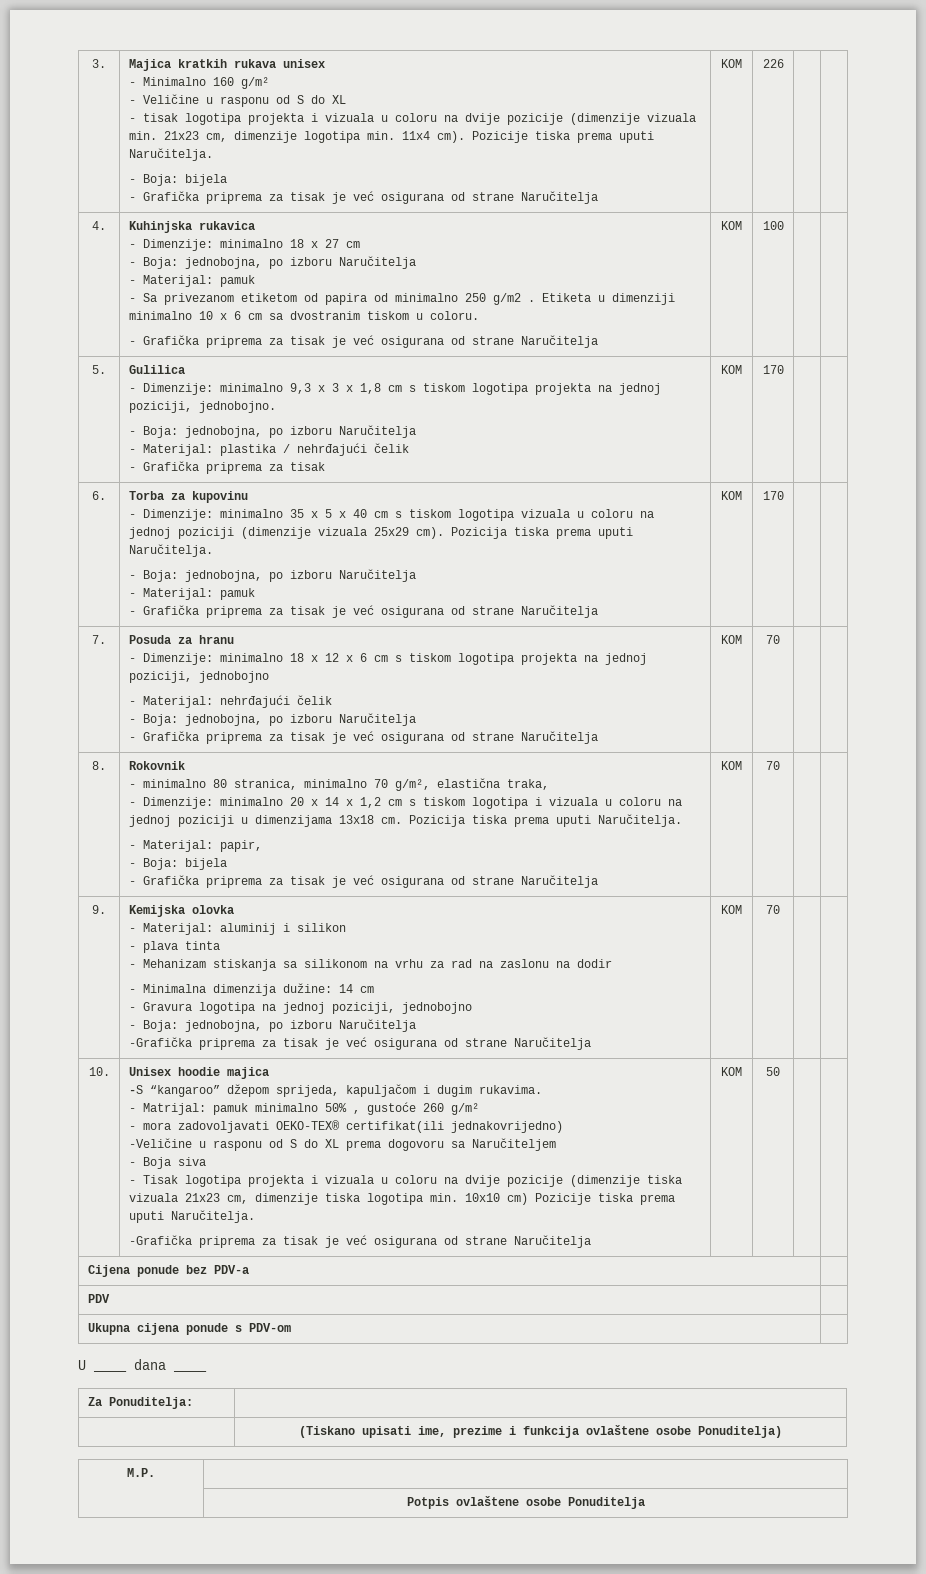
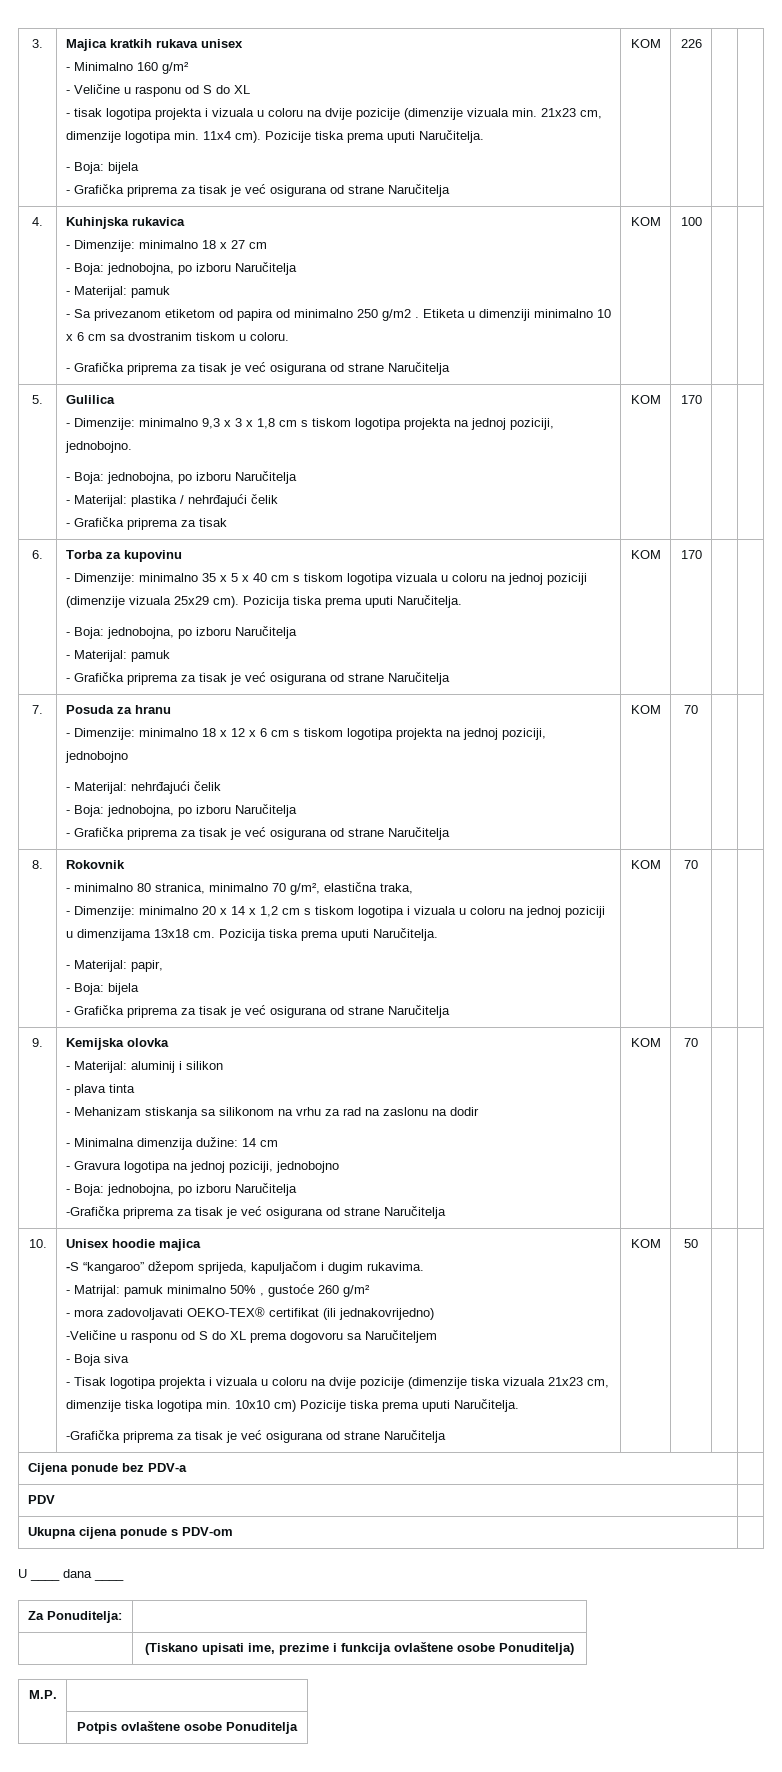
- - mora zadovoljavati OEKO-TEX® certifikat(ili jednakovrijedno)
+ - mora zadovoljavati OEKO-TEX® certifikat (ili jednakovrijedno)

